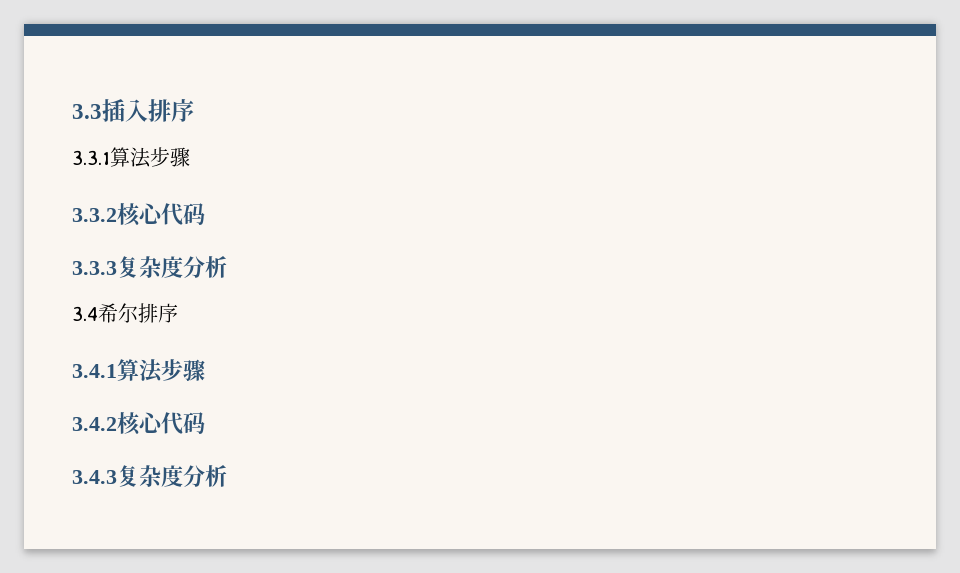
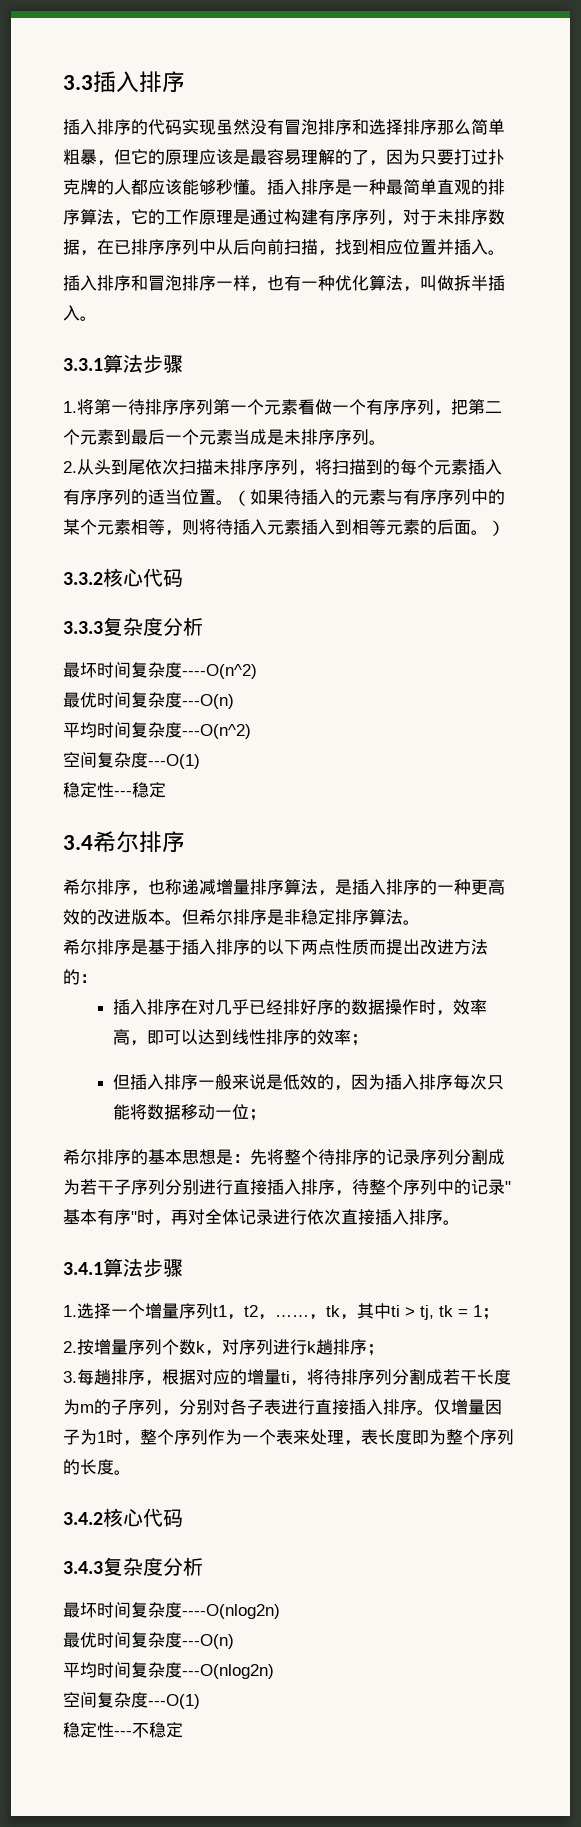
+ 插入排序的代码实现虽然没有冒泡排序和选择排序那么简单粗暴，但它的原理应该是最容易理解的了，因为只要打过扑克牌的人都应该能够秒懂。插入排序是一种最简单直观的排序算法，它的工作原理是通过构建有序序列，对于未排序数据，在已排序序列中从后向前扫描，找到相应位置并插入。
+ 插入排序和冒泡排序一样，也有一种优化算法，叫做拆半插入。
  3.3.1算法步骤
+ 1.将第一待排序序列第一个元素看做一个有序序列，把第二个元素到最后一个元素当成是未排序序列。
+ 2.从头到尾依次扫描未排序序列，将扫描到的每个元素插入有序序列的适当位置。（如果待插入的元素与有序序列中的某个元素相等，则将待插入元素插入到相等元素的后面。）
+ 最坏时间复杂度----O(n^2)
+ 最优时间复杂度---O(n)
+ 平均时间复杂度---O(n^2)
+ 空间复杂度---O(1)
+ 稳定性---稳定
  3.4希尔排序
+ 希尔排序，也称递减增量排序算法，是插入排序的一种更高效的改进版本。但希尔排序是非稳定排序算法。
+ 希尔排序是基于插入排序的以下两点性质而提出改进方法的：
+ 插入排序在对几乎已经排好序的数据操作时，效率高，即可以达到线性排序的效率；
+ 但插入排序一般来说是低效的，因为插入排序每次只能将数据移动一位；
+ 希尔排序的基本思想是：先将整个待排序的记录序列分割成为若干子序列分别进行直接插入排序，待整个序列中的记录"基本有序"时，再对全体记录进行依次直接插入排序。
  3.4.1算法步骤
+ 1.选择一个增量序列t1，t2，……，tk，其中ti > tj, tk = 1；
+ 2.按增量序列个数k，对序列进行k趟排序；
+ 3.每趟排序，根据对应的增量ti，将待排序列分割成若干长度为m的子序列，分别对各子表进行直接插入排序。仅增量因子为1时，整个序列作为一个表来处理，表长度即为整个序列的长度。
+ 最坏时间复杂度----O(nlog2n)
+ 最优时间复杂度---O(n)
+ 平均时间复杂度---O(nlog2n)
+ 空间复杂度---O(1)
+ 稳定性---不稳定

